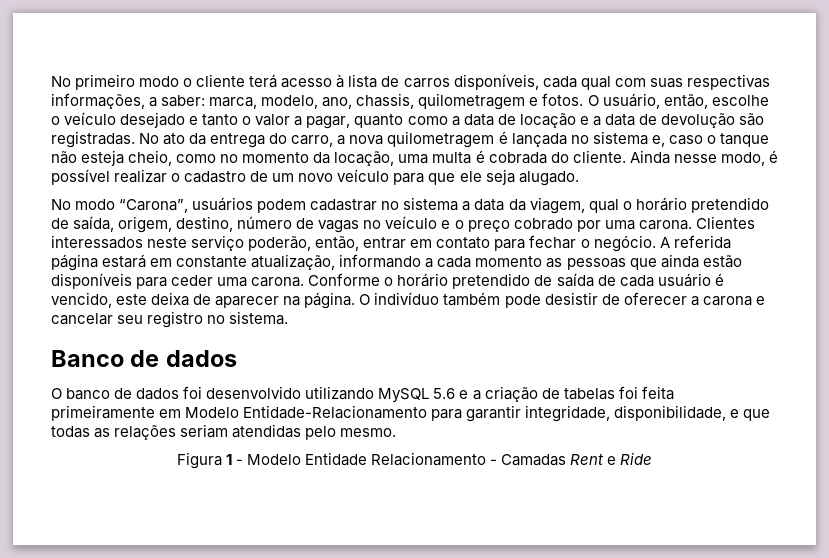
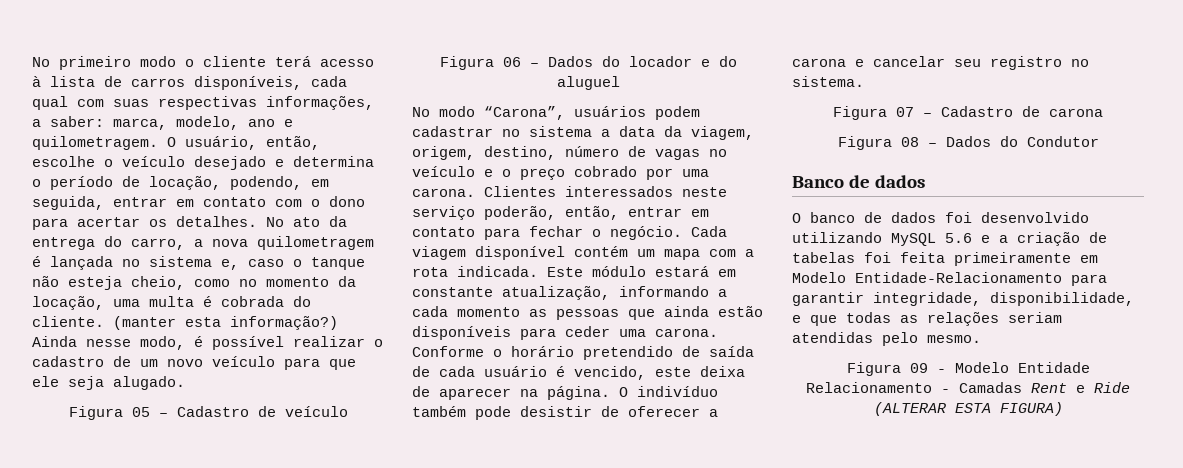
- No primeiro modo o cliente terá acesso à lista de carros disponíveis, cada qual com suas respectivas informações, a saber: marca, modelo, ano, chassis, quilometragem e fotos.
+ No primeiro modo o cliente terá acesso à lista de carros disponíveis, cada qual com suas respectivas informações, a saber: marca, modelo, ano e quilometragem.
- O usuário, então, escolhe o veículo desejado e tanto o valor a pagar, quanto como a data de locação e a data de devolução são registradas.
+ O usuário, então, escolhe o veículo desejado e determina o período de locação, podendo, em seguida, entrar em contato com o dono para acertar os detalhes.
+ (manter esta informação?)
+ Figura 05 – Cadastro de veículo
+ Figura 06 – Dados do locador e do aluguel
- No modo “Carona”, usuários podem cadastrar no sistema a data da viagem, qual o horário pretendido de saída, origem, destino, número de vagas no veículo e o preço cobrado por uma carona.
+ No modo “Carona”, usuários podem cadastrar no sistema a data da viagem, origem, destino, número de vagas no veículo e o preço cobrado por uma carona.
- A referida página estará em constante atualização, informando a cada momento as pessoas que ainda estão disponíveis para ceder uma carona.
+ Cada viagem disponível contém um mapa com a rota indicada. Este módulo estará em constante atualização, informando a cada momento as pessoas que ainda estão disponíveis para ceder uma carona.
+ Figura 07 – Cadastro de carona
+ Figura 08 – Dados do Condutor
- Figura 1 - Modelo Entidade Relacionamento - Camadas Rent e Ride
+ Figura 09 - Modelo Entidade Relacionamento - Camadas Rent e Ride (ALTERAR ESTA FIGURA)

